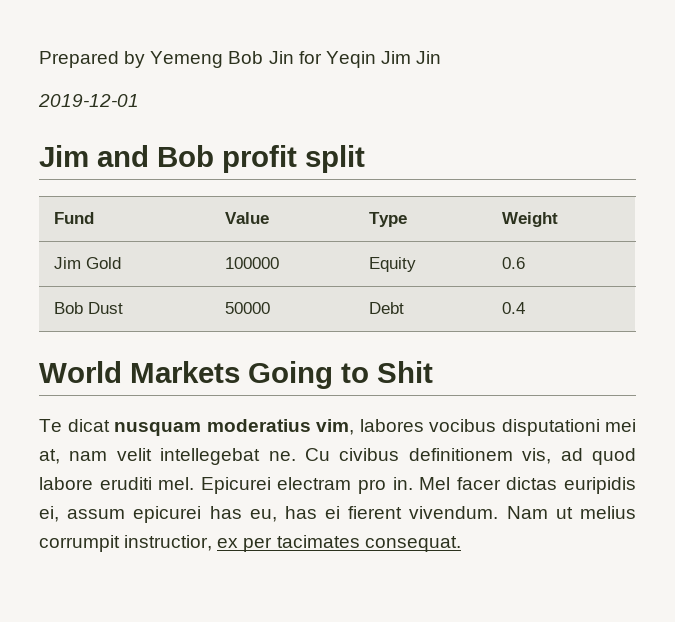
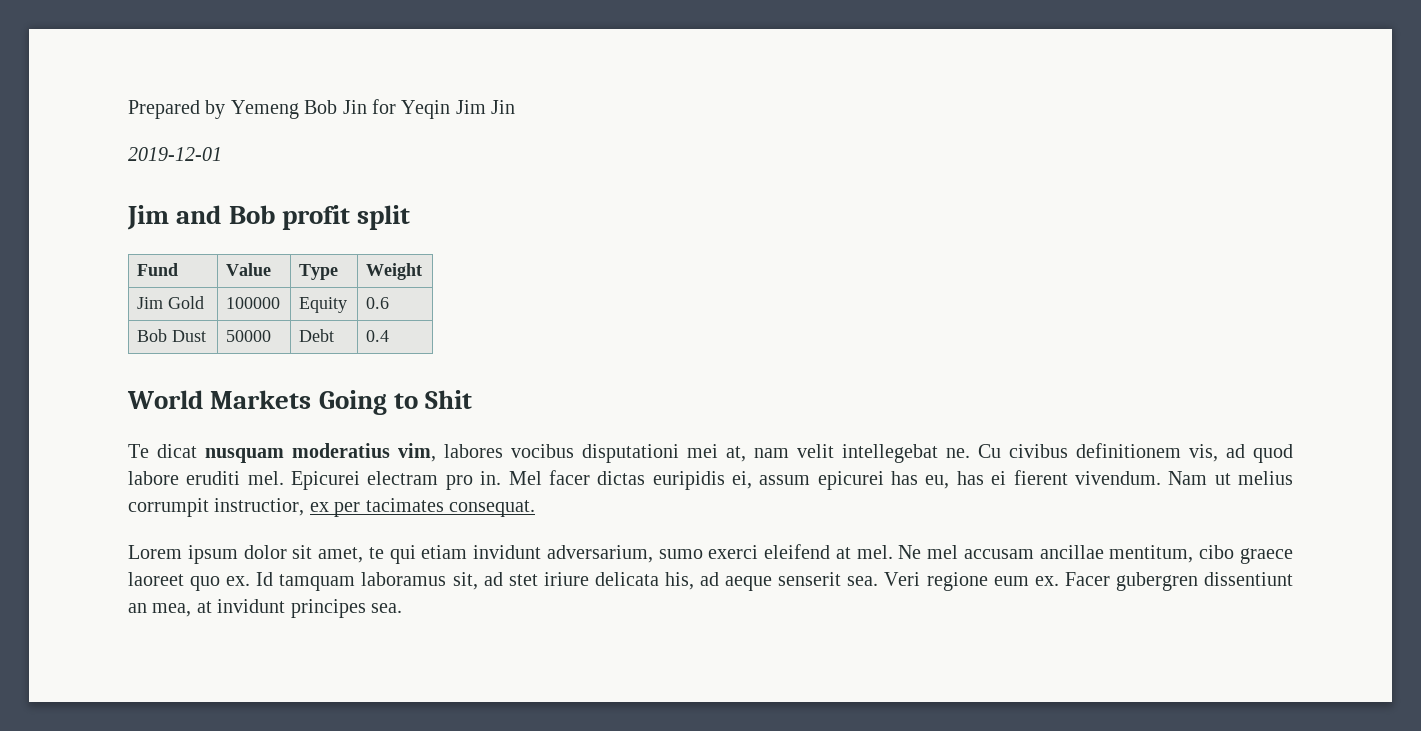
+ Lorem ipsum dolor sit amet, te qui etiam invidunt adversarium, sumo exerci eleifend at mel. Ne mel accusam ancillae mentitum, cibo graece laoreet quo ex. Id tamquam laboramus sit, ad stet iriure delicata his, ad aeque senserit sea. Veri regione eum ex. Facer gubergren dissentiunt an mea, at invidunt principes sea.

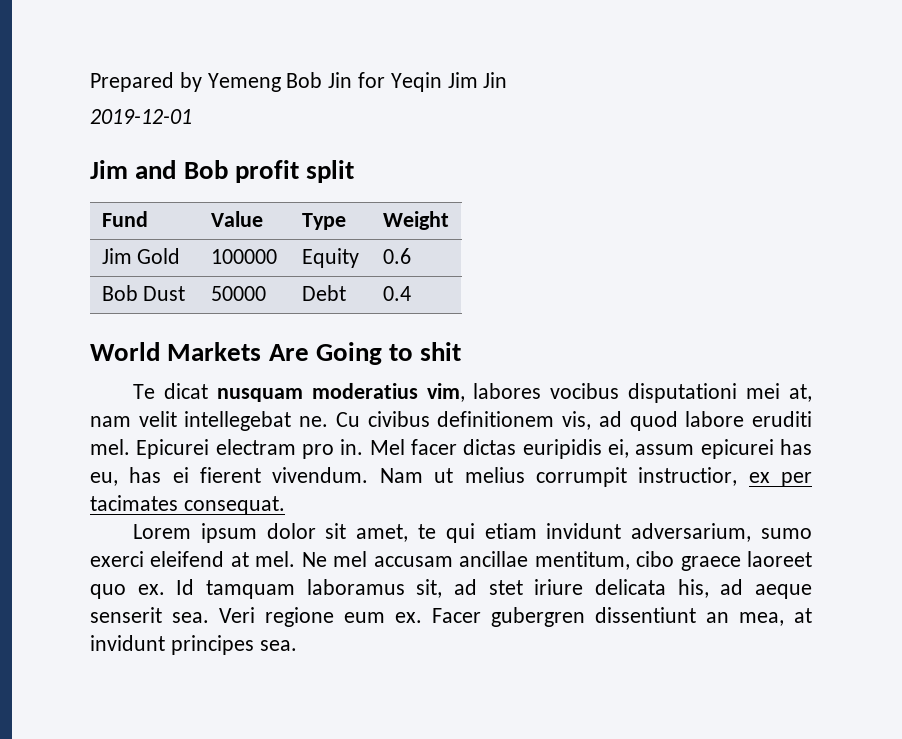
- World Markets Going to Shit
+ World Markets Are Going to shit

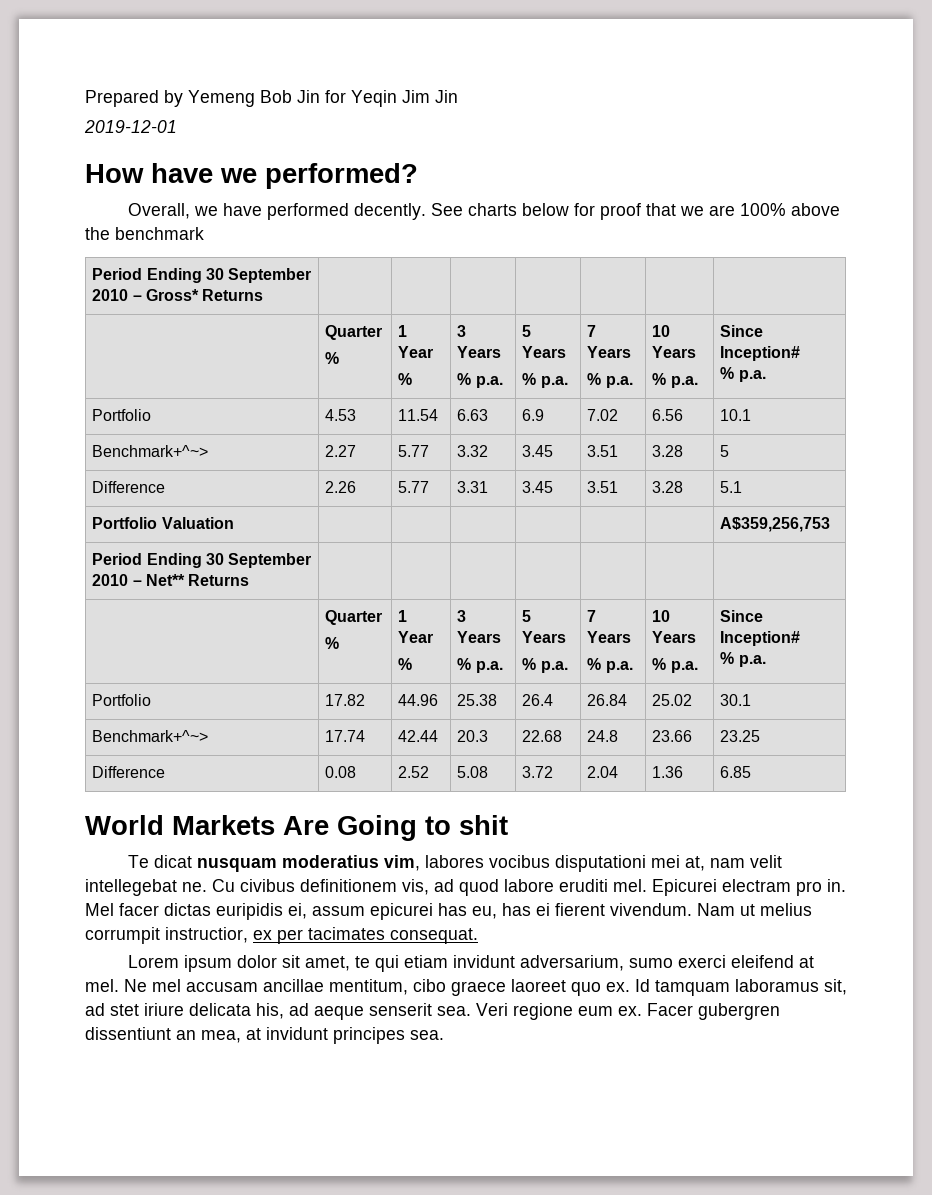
- Jim and Bob profit split
- Fund | Value | Type | Weight
- Jim Gold | 100000 | Equity | 0.6
- Bob Dust | 50000 | Debt | 0.4
+ How have we performed?
+ Overall, we have performed decently. See charts below for proof that we are 100% above the benchmark
+ Period Ending 30 September 2010 – Gross* Returns | | | | | | |
+ | Quarter
+ % | 1 Year
+ % | 3 Years
+ % p.a. | 5 Years
+ % p.a. | 7 Years
+ % p.a. | 10 Years
+ % p.a. | Since Inception#
+ % p.a.
+ Portfolio | 4.53 | 11.54 | 6.63 | 6.9 | 7.02 | 6.56 | 10.1
+ Benchmark+^~> | 2.27 | 5.77 | 3.32 | 3.45 | 3.51 | 3.28 | 5
+ Difference | 2.26 | 5.77 | 3.31 | 3.45 | 3.51 | 3.28 | 5.1
+ Portfolio Valuation | | | | | | | A$359,256,753
+ Period Ending 30 September 2010 – Net** Returns | | | | | | |
+ | Quarter
+ % | 1 Year
+ % | 3 Years
+ % p.a. | 5 Years
+ % p.a. | 7 Years
+ % p.a. | 10 Years
+ % p.a. | Since Inception#
+ % p.a.
+ Portfolio | 17.82 | 44.96 | 25.38 | 26.4 | 26.84 | 25.02 | 30.1
+ Benchmark+^~> | 17.74 | 42.44 | 20.3 | 22.68 | 24.8 | 23.66 | 23.25
+ Difference | 0.08 | 2.52 | 5.08 | 3.72 | 2.04 | 1.36 | 6.85

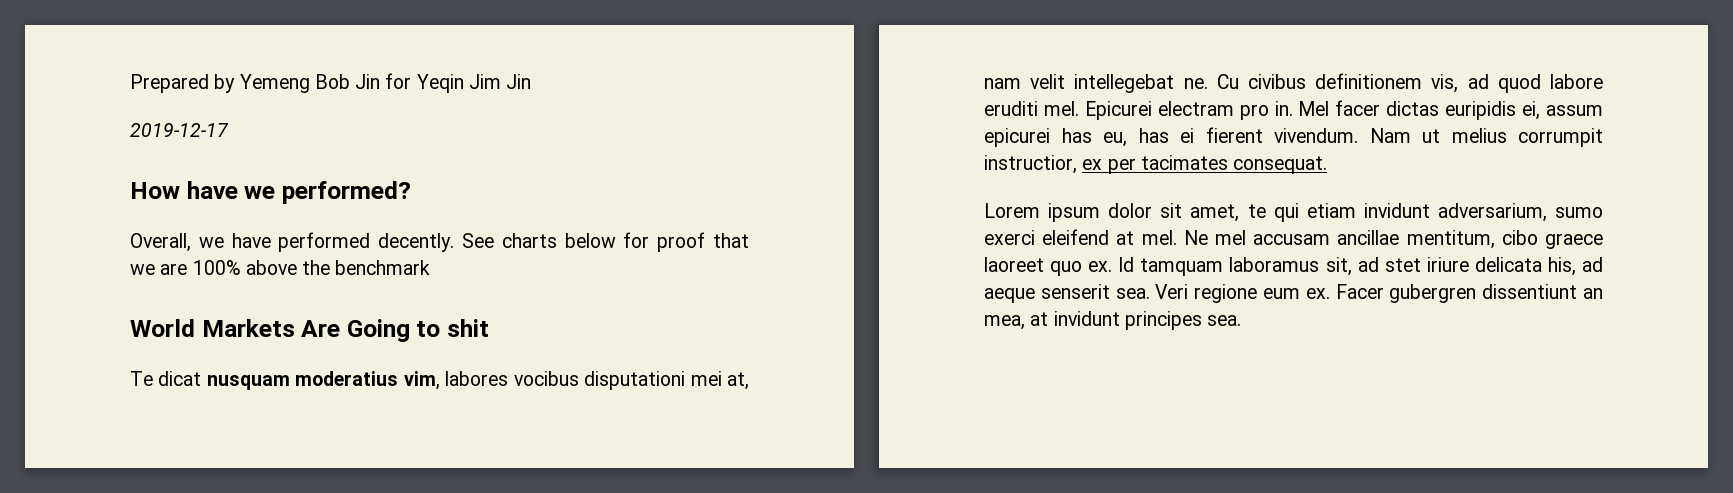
- 2019-12-01
+ 2019-12-17
- Period Ending 30 September 2010 – Gross* Returns | | | | | | |
- | Quarter
- % | 1 Year
- % | 3 Years
- % p.a. | 5 Years
- % p.a. | 7 Years
- % p.a. | 10 Years
- % p.a. | Since Inception#
- % p.a.
- Portfolio | 4.53 | 11.54 | 6.63 | 6.9 | 7.02 | 6.56 | 10.1
- Benchmark+^~> | 2.27 | 5.77 | 3.32 | 3.45 | 3.51 | 3.28 | 5
- Difference | 2.26 | 5.77 | 3.31 | 3.45 | 3.51 | 3.28 | 5.1
- Portfolio Valuation | | | | | | | A$359,256,753
- Period Ending 30 September 2010 – Net** Returns | | | | | | |
- | Quarter
- % | 1 Year
- % | 3 Years
- % p.a. | 5 Years
- % p.a. | 7 Years
- % p.a. | 10 Years
- % p.a. | Since Inception#
- % p.a.
- Portfolio | 17.82 | 44.96 | 25.38 | 26.4 | 26.84 | 25.02 | 30.1
- Benchmark+^~> | 17.74 | 42.44 | 20.3 | 22.68 | 24.8 | 23.66 | 23.25
- Difference | 0.08 | 2.52 | 5.08 | 3.72 | 2.04 | 1.36 | 6.85

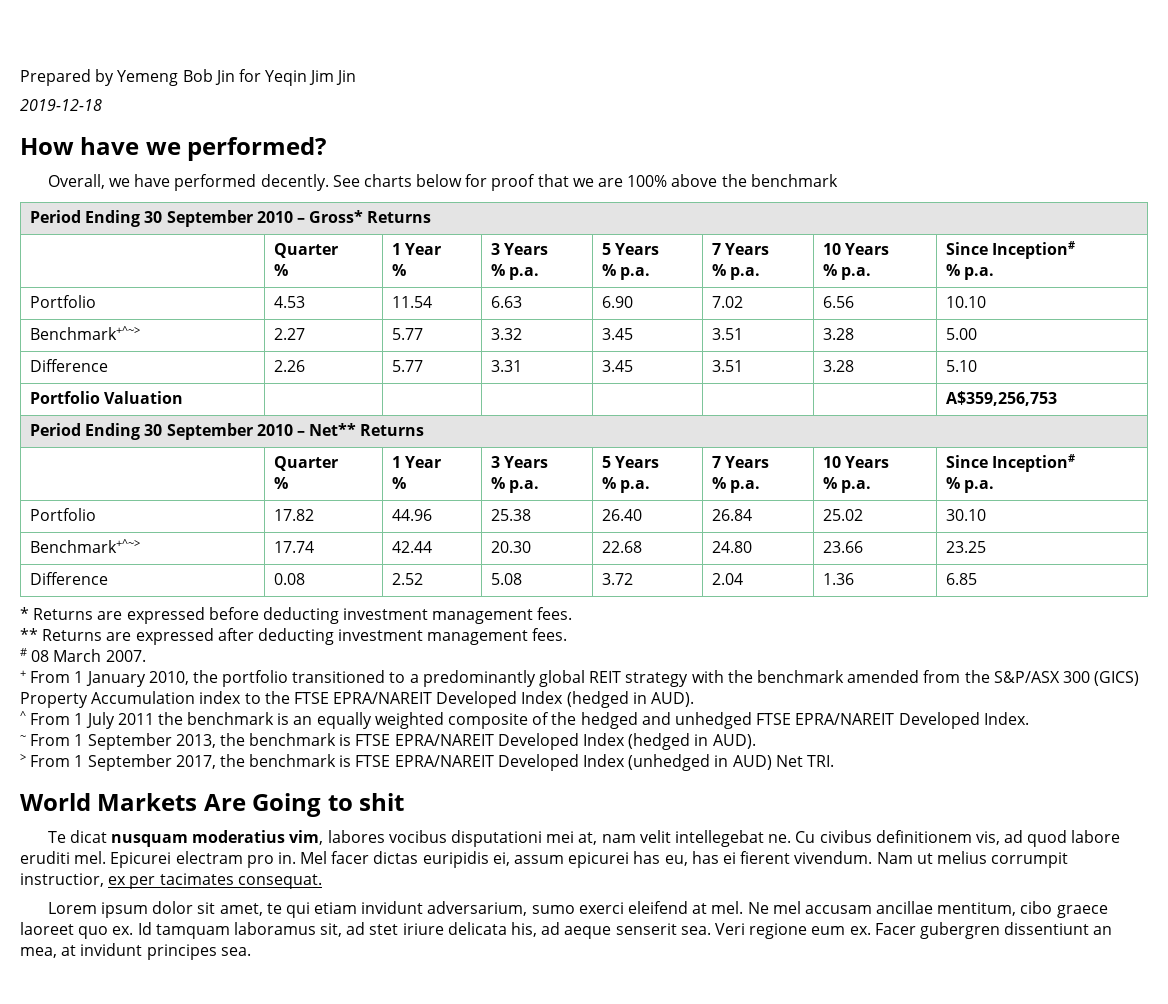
- 2019-12-17
+ 2019-12-18
+ Period Ending 30 September 2010 – Gross* Returns
+ | Quarter
+ % | 1 Year
+ % | 3 Years
+ % p.a. | 5 Years
+ % p.a. | 7 Years
+ % p.a. | 10 Years
+ % p.a. | Since Inception#
+ % p.a.
+ Portfolio | 4.53 | 11.54 | 6.63 | 6.90 | 7.02 | 6.56 | 10.10
+ Benchmark+^~> | 2.27 | 5.77 | 3.32 | 3.45 | 3.51 | 3.28 | 5.00
+ Difference | 2.26 | 5.77 | 3.31 | 3.45 | 3.51 | 3.28 | 5.10
+ Portfolio Valuation | | | | | | | A$359,256,753
+ Period Ending 30 September 2010 – Net** Returns
+ | Quarter
+ % | 1 Year
+ % | 3 Years
+ % p.a. | 5 Years
+ % p.a. | 7 Years
+ % p.a. | 10 Years
+ % p.a. | Since Inception#
+ % p.a.
+ Portfolio | 17.82 | 44.96 | 25.38 | 26.40 | 26.84 | 25.02 | 30.10
+ Benchmark+^~> | 17.74 | 42.44 | 20.30 | 22.68 | 24.80 | 23.66 | 23.25
+ Difference | 0.08 | 2.52 | 5.08 | 3.72 | 2.04 | 1.36 | 6.85
+ * Returns are expressed before deducting investment management fees.
+ ** Returns are expressed after deducting investment management fees.
+ # 08 March 2007.
+ + From 1 January 2010, the portfolio transitioned to a predominantly global REIT strategy with the benchmark amended from the S&P/ASX 300 (GICS) Property Accumulation index to the FTSE EPRA/NAREIT Developed Index (hedged in AUD).
+ ^ From 1 July 2011 the benchmark is an equally weighted composite of the hedged and unhedged FTSE EPRA/NAREIT Developed Index.
+ ~ From 1 September 2013, the benchmark is FTSE EPRA/NAREIT Developed Index (hedged in AUD).
+ > From 1 September 2017, the benchmark is FTSE EPRA/NAREIT Developed Index (unhedged in AUD) Net TRI.

